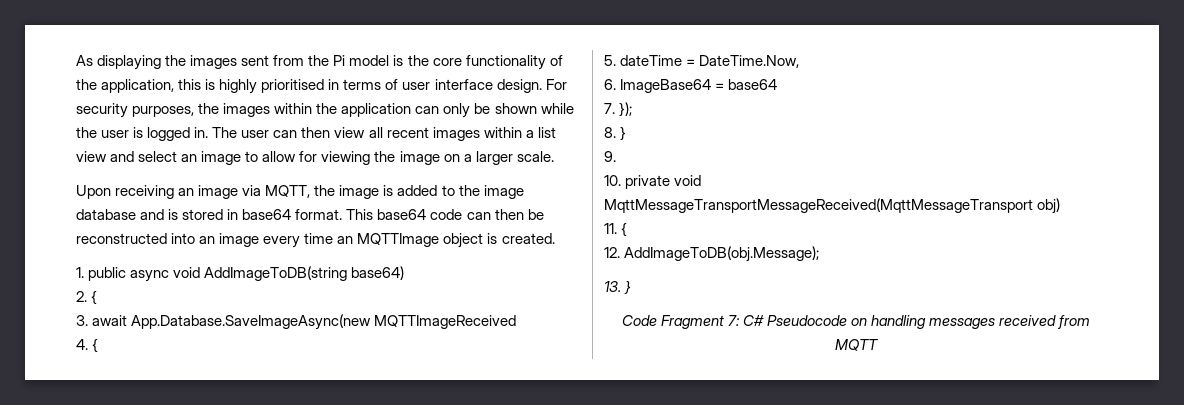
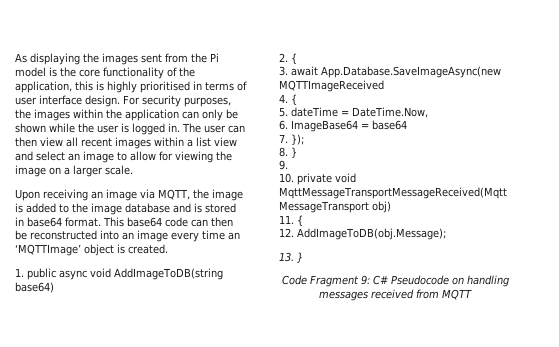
- This base64 code can then be reconstructed into an image every time an MQTTImage object is created.
+ This base64 code can then be reconstructed into an image every time an ‘MQTTImage’ object is created.
- Code Fragment 7: C# Pseudocode on handling messages received from MQTT
+ Code Fragment 9: C# Pseudocode on handling messages received from MQTT

